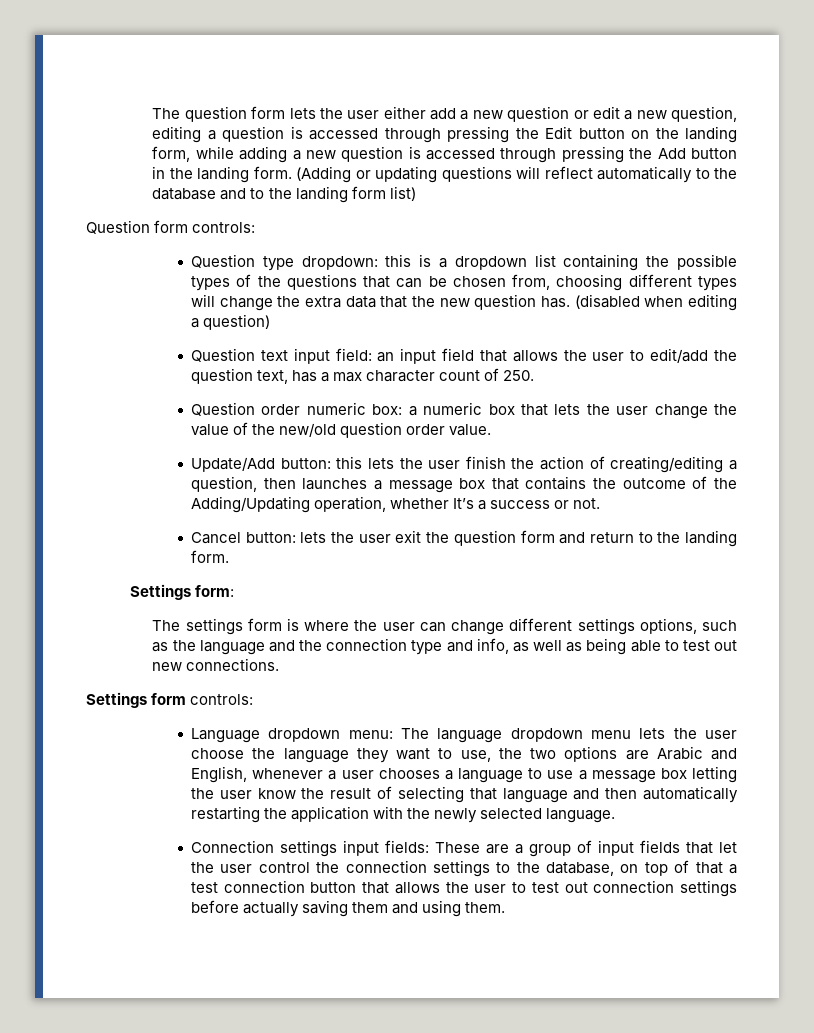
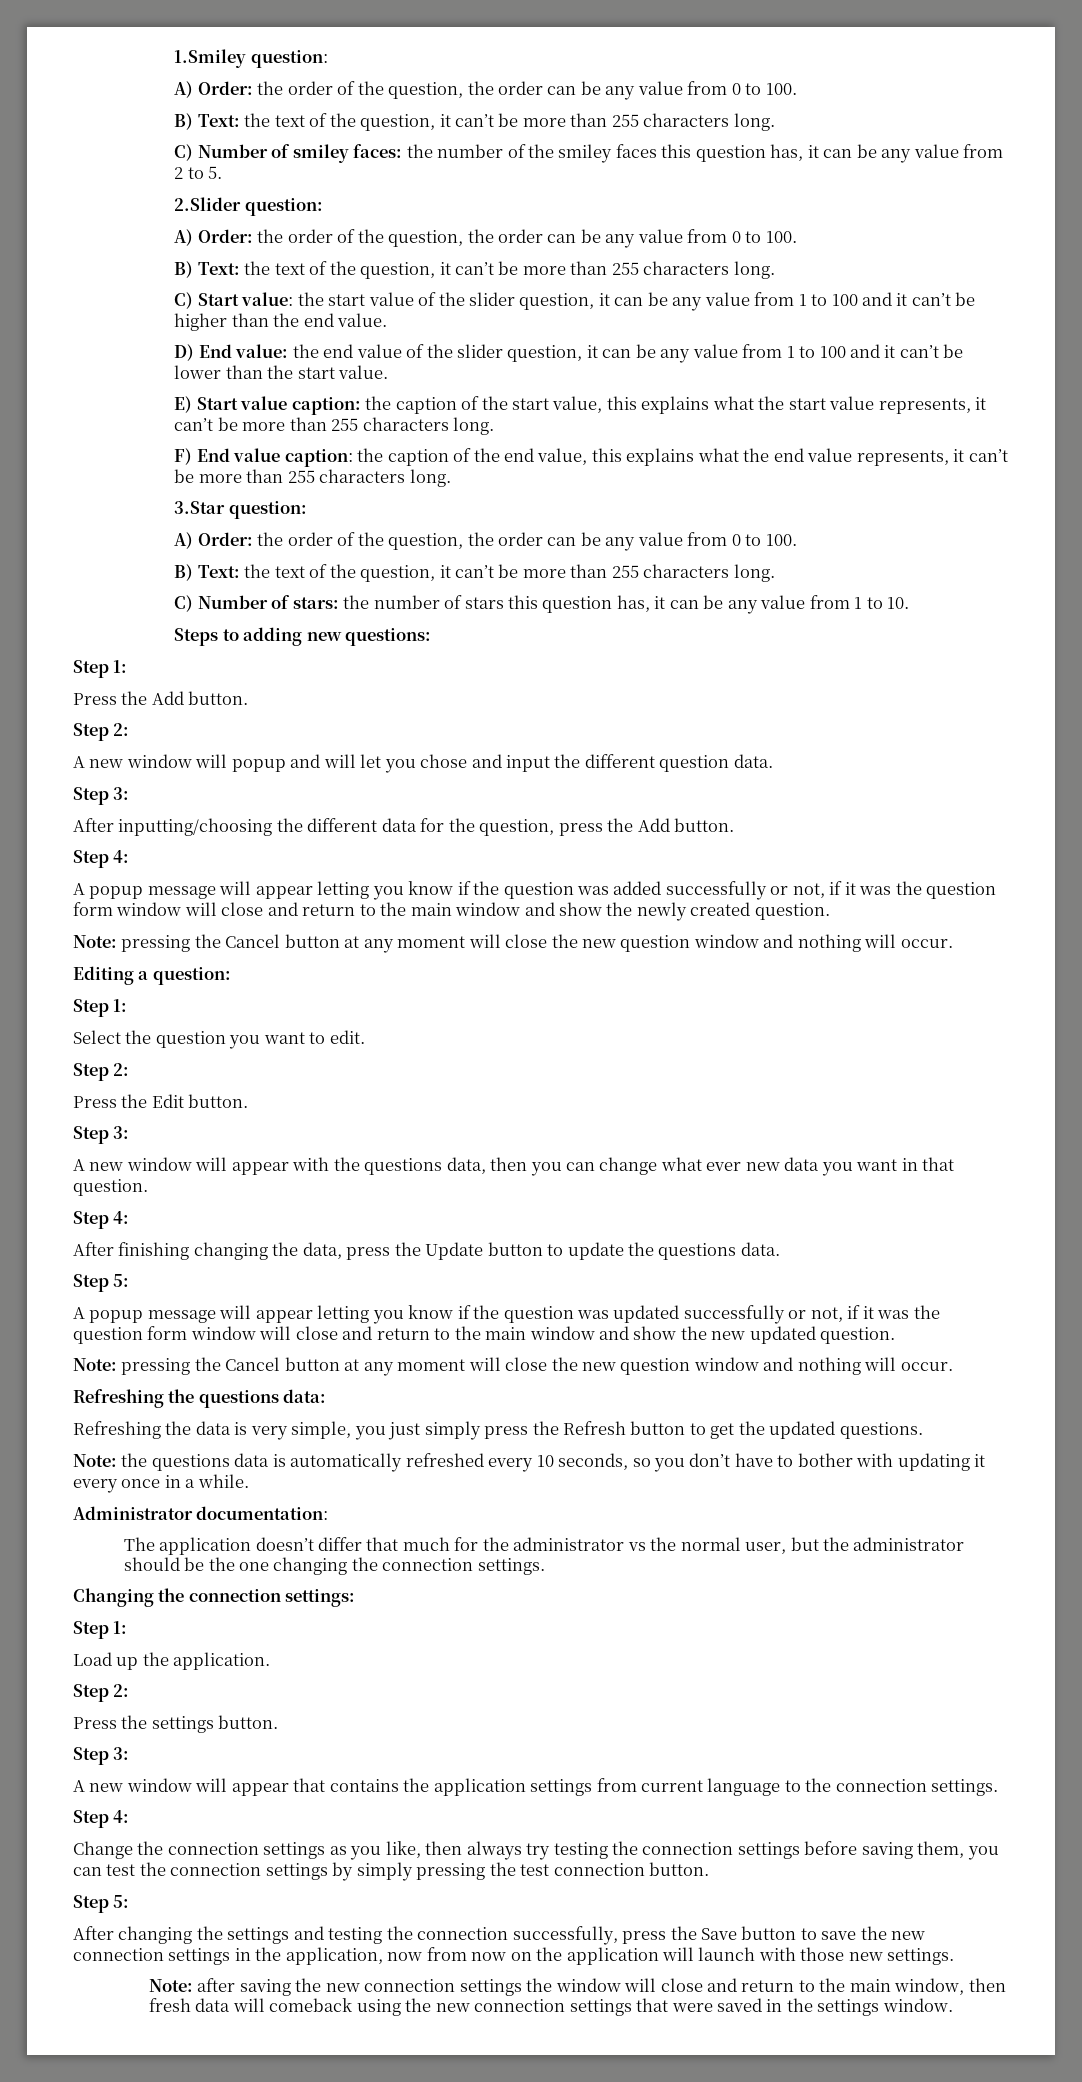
- The question form lets the user either add a new question or edit a new question, editing a question is accessed through pressing the Edit button on the landing form, while adding a new question is accessed through pressing the Add button in the landing form. (Adding or updating questions will reflect automatically to the database and to the landing form list)
- Question form controls:
- Question type dropdown: this is a dropdown list containing the possible types of the questions that can be chosen from, choosing different types will change the extra data that the new question has. (disabled when editing a question)
- Question text input field: an input field that allows the user to edit/add the question text, has a max character count of 250.
- Question order numeric box: a numeric box that lets the user change the value of the new/old question order value.
- Update/Add button: this lets the user finish the action of creating/editing a question, then launches a message box that contains the outcome of the Adding/Updating operation, whether It’s a success or not.
- Cancel button: lets the user exit the question form and return to the landing form.
- Settings form:
- The settings form is where the user can change different settings options, such as the language and the connection type and info, as well as being able to test out new connections.
- Settings form controls:
- Language dropdown menu: The language dropdown menu lets the user choose the language they want to use, the two options are Arabic and English, whenever a user chooses a language to use a message box letting the user know the result of selecting that language and then automatically restarting the application with the newly selected language.
- Connection settings input fields: These are a group of input fields that let the user control the connection settings to the database, on top of that a test connection button that allows the user to test out connection settings before actually saving them and using them.
+ 1.Smiley question:
+ A) Order: the order of the question, the order can be any value from 0 to 100.
+ B) Text: the text of the question, it can’t be more than 255 characters long.
+ C) Number of smiley faces: the number of the smiley faces this question has, it can be any value from 2 to 5.
+ 2.Slider question:
+ A) Order: the order of the question, the order can be any value from 0 to 100.
+ B) Text: the text of the question, it can’t be more than 255 characters long.
+ C) Start value: the start value of the slider question, it can be any value from 1 to 100 and it can’t be higher than the end value.
+ D) End value: the end value of the slider question, it can be any value from 1 to 100 and it can’t be lower than the start value.
+ E) Start value caption: the caption of the start value, this explains what the start value represents, it can’t be more than 255 characters long.
+ F) End value caption: the caption of the end value, this explains what the end value represents, it can’t be more than 255 characters long.
+ 3.Star question:
+ A) Order: the order of the question, the order can be any value from 0 to 100.
+ B) Text: the text of the question, it can’t be more than 255 characters long.
+ C) Number of stars: the number of stars this question has, it can be any value from 1 to 10.
+ Steps to adding new questions:
+ Step 1:
+ Press the Add button.
+ Step 2:
+ A new window will popup and will let you chose and input the different question data.
+ Step 3:
+ After inputting/choosing the different data for the question, press the Add button.
+ Step 4:
+ A popup message will appear letting you know if the question was added successfully or not, if it was the question form window will close and return to the main window and show the newly created question.
+ Note: pressing the Cancel button at any moment will close the new question window and nothing will occur.
+ Editing a question:
+ Step 1:
+ Select the question you want to edit.
+ Step 2:
+ Press the Edit button.
+ Step 3:
+ A new window will appear with the questions data, then you can change what ever new data you want in that question.
+ Step 4:
+ After finishing changing the data, press the Update button to update the questions data.
+ Step 5:
+ A popup message will appear letting you know if the question was updated successfully or not, if it was the question form window will close and return to the main window and show the new updated question.
+ Note: pressing the Cancel button at any moment will close the new question window and nothing will occur.
+ Refreshing the questions data:
+ Refreshing the data is very simple, you just simply press the Refresh button to get the updated questions.
+ Note: the questions data is automatically refreshed every 10 seconds, so you don’t have to bother with updating it every once in a while.
+ Administrator documentation:
+ The application doesn’t differ that much for the administrator vs the normal user, but the administrator should be the one changing the connection settings.
+ Changing the connection settings:
+ Step 1:
+ Load up the application.
+ Step 2:
+ Press the settings button.
+ Step 3:
+ A new window will appear that contains the application settings from current language to the connection settings.
+ Step 4:
+ Change the connection settings as you like, then always try testing the connection settings before saving them, you can test the connection settings by simply pressing the test connection button.
+ Step 5:
+ After changing the settings and testing the connection successfully, press the Save button to save the new connection settings in the application, now from now on the application will launch with those new settings.
+ Note: after saving the new connection settings the window will close and return to the main window, then fresh data will comeback using the new connection settings that were saved in the settings window.

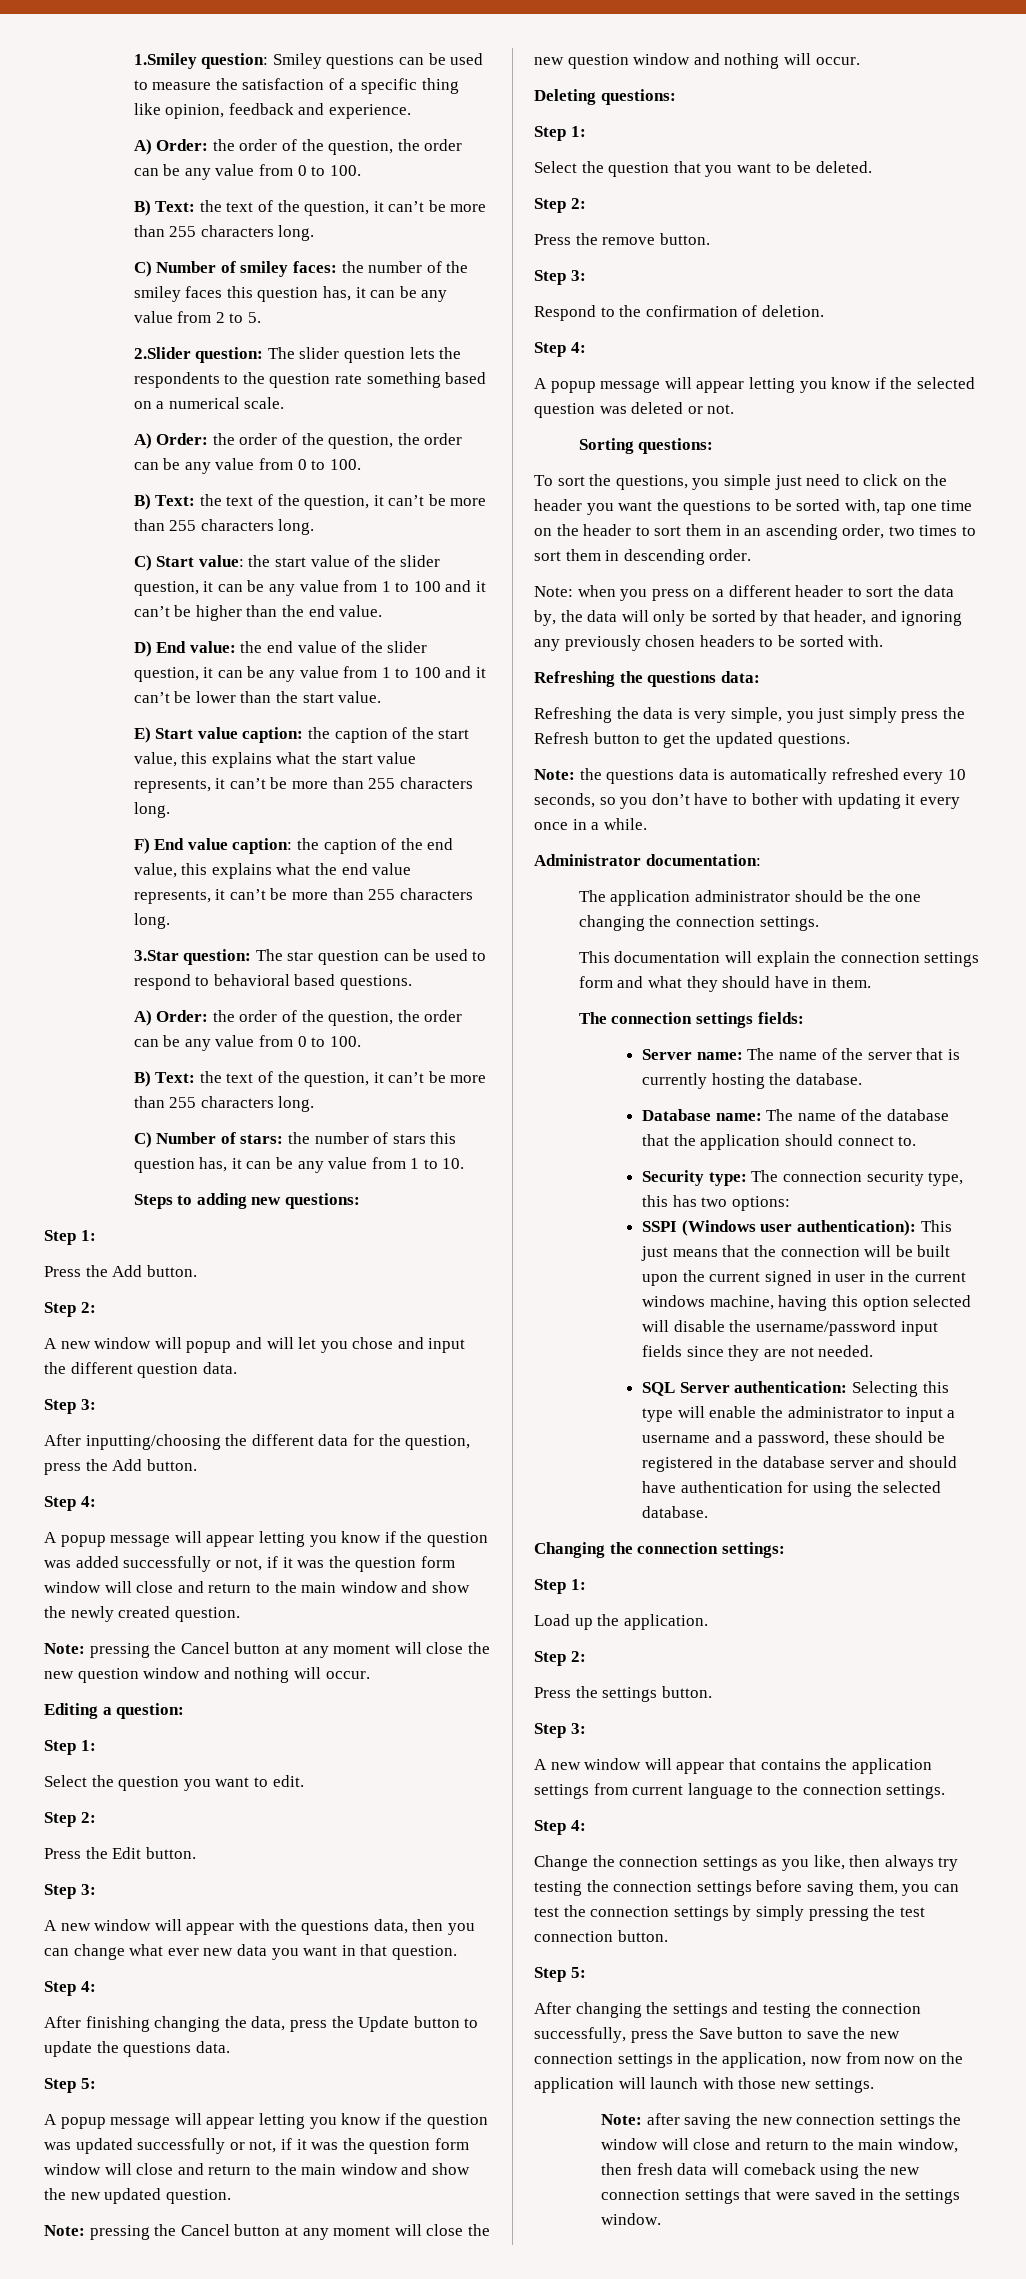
- 1.Smiley question:
+ 1.Smiley question: Smiley questions can be used to measure the satisfaction of a specific thing like opinion, feedback and experience.
- 2.Slider question:
+ 2.Slider question: The slider question lets the respondents to the question rate something based on a numerical scale.
- 3.Star question:
+ 3.Star question: The star question can be used to respond to behavioral based questions.
+ Deleting questions:
+ Step 1:
+ Select the question that you want to be deleted.
+ Step 2:
+ Press the remove button.
+ Step 3:
+ Respond to the confirmation of deletion.
+ Step 4:
+ A popup message will appear letting you know if the selected question was deleted or not.
+ Sorting questions:
+ To sort the questions, you simple just need to click on the header you want the questions to be sorted with, tap one time on the header to sort them in an ascending order, two times to sort them in descending order.
+ Note: when you press on a different header to sort the data by, the data will only be sorted by that header, and ignoring any previously chosen headers to be sorted with.
- The application doesn’t differ that much for the administrator vs the normal user, but the administrator should be the one changing the connection settings.
+ The application administrator should be the one changing the connection settings.
+ This documentation will explain the connection settings form and what they should have in them.
+ The connection settings fields:
+ Server name: The name of the server that is currently hosting the database.
+ Database name: The name of the database that the application should connect to.
+ Security type: The connection security type, this has two options:
+ SSPI (Windows user authentication): This just means that the connection will be built upon the current signed in user in the current windows machine, having this option selected will disable the username/password input fields since they are not needed.
+ SQL Server authentication: Selecting this type will enable the administrator to input a username and a password, these should be registered in the database server and should have authentication for using the selected database.

